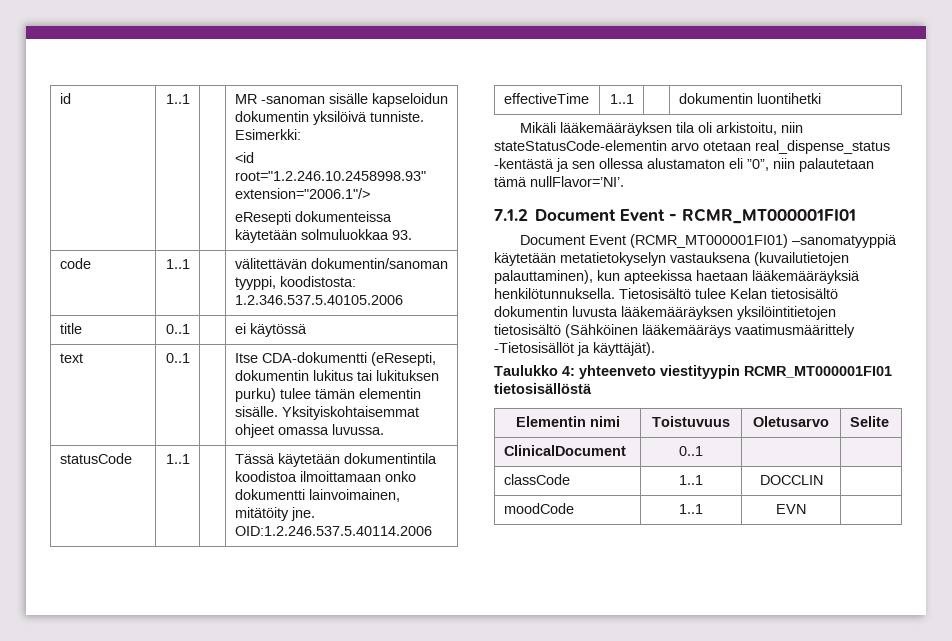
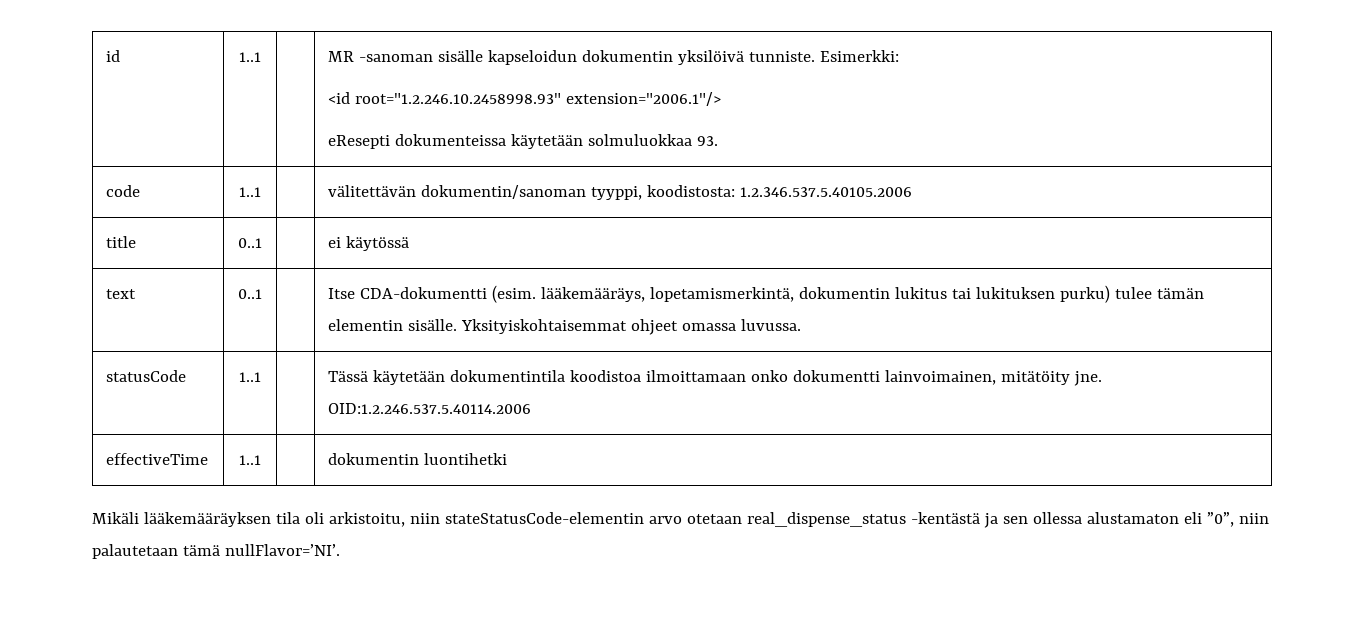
- text | 0..1 | | Itse CDA-dokumentti (eResepti, dokumentin lukitus tai lukituksen purku) tulee tämän elementin sisälle. Yksityiskohtaisemmat ohjeet omassa luvussa.
+ text | 0..1 | | Itse CDA-dokumentti (esim. lääkemääräys, lopetamismerkintä, dokumentin lukitus tai lukituksen purku) tulee tämän elementin sisälle. Yksityiskohtaisemmat ohjeet omassa luvussa.
- 7.1.2 Document Event - RCMR_MT000001FI01
- Document Event (RCMR_MT000001FI01) –sanomatyyppiä käytetään metatietokyselyn vastauksena (kuvailutietojen palauttaminen), kun apteekissa haetaan lääkemääräyksiä henkilötunnuksella. Tietosisältö tulee Kelan tietosisältö dokumentin luvusta lääkemääräyksen yksilöintitietojen tietosisältö (Sähköinen lääkemääräys vaatimusmäärittely -Tietosisällöt ja käyttäjät).
- Taulukko 4: yhteenveto viestityypin RCMR_MT000001FI01 tietosisällöstä
- Elementin nimi | Toistuvuus | Oletusarvo | Selite
- ClinicalDocument | 0..1 | |
- classCode | 1..1 | DOCCLIN |
- moodCode | 1..1 | EVN |

